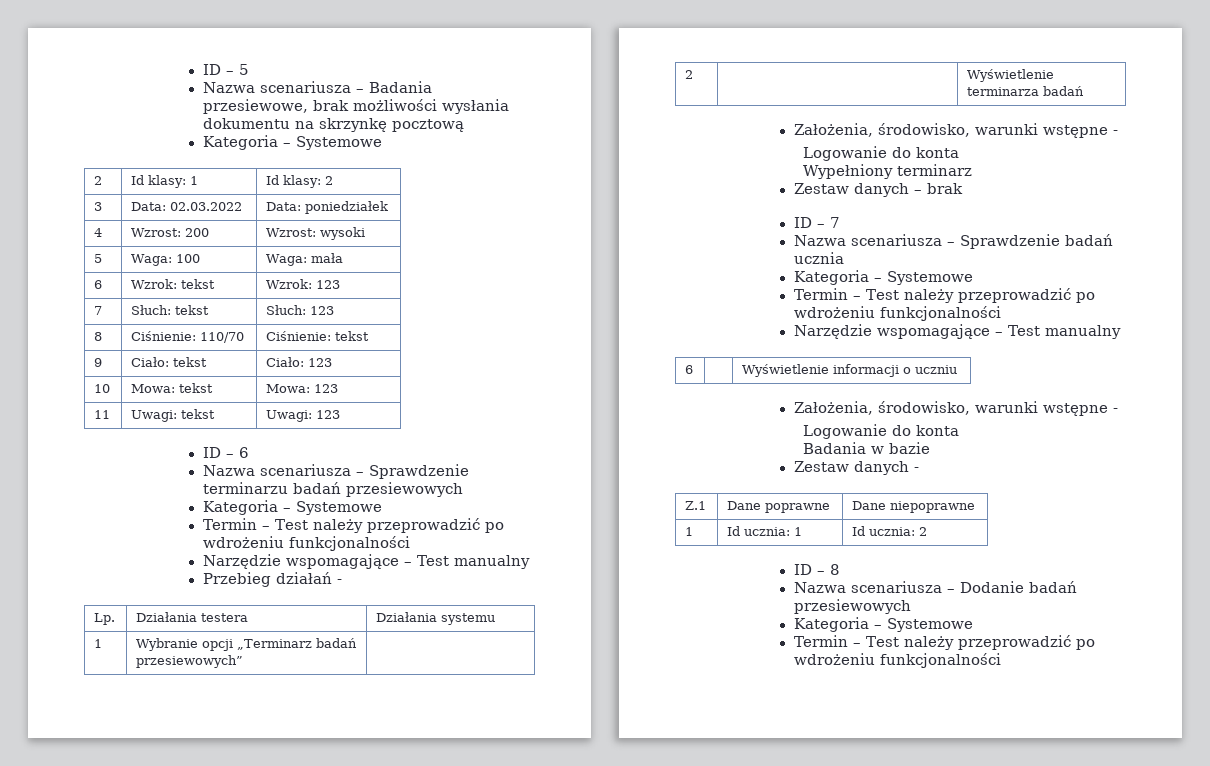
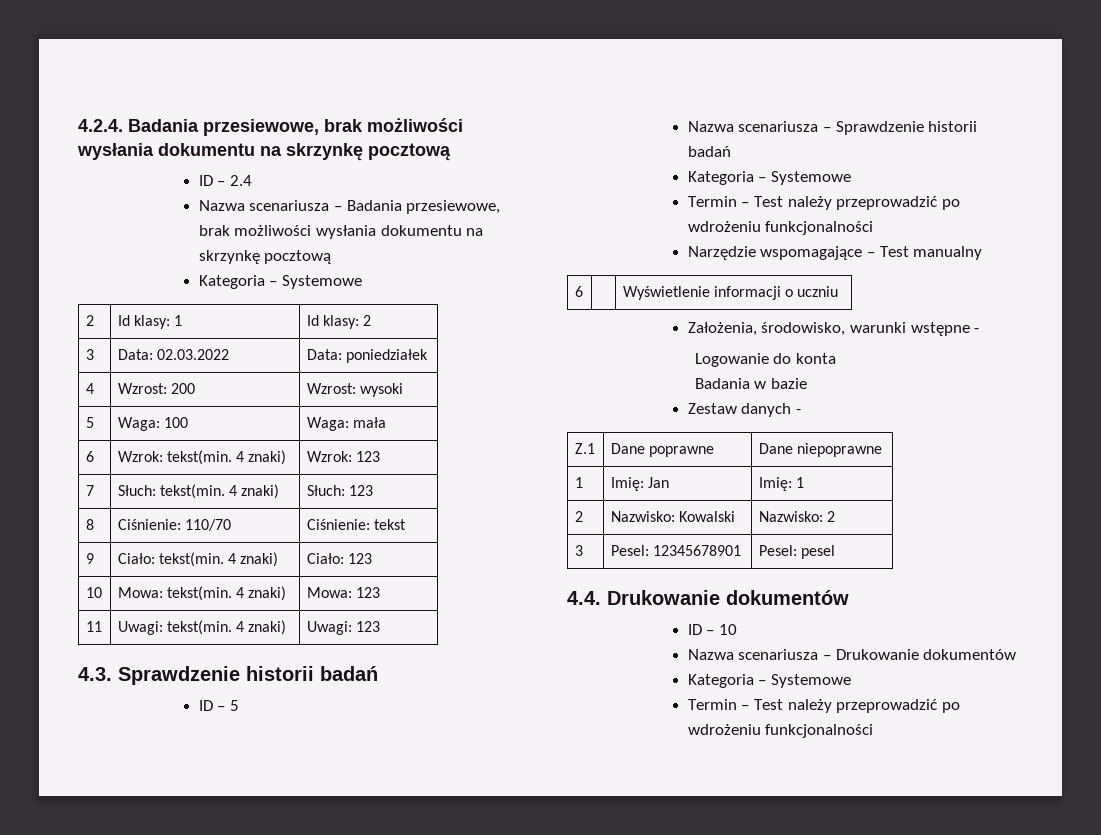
- ID – 5
+ 4.2.4. Badania przesiewowe, brak możliwości wysłania dokumentu na skrzynkę pocztową
+ ID – 2.4
- 6 | Wzrok: tekst | Wzrok: 123
+ 6 | Wzrok: tekst(min. 4 znaki) | Wzrok: 123
- 7 | Słuch: tekst | Słuch: 123
+ 7 | Słuch: tekst(min. 4 znaki) | Słuch: 123
- 9 | Ciało: tekst | Ciało: 123
+ 9 | Ciało: tekst(min. 4 znaki) | Ciało: 123
- 10 | Mowa: tekst | Mowa: 123
+ 10 | Mowa: tekst(min. 4 znaki) | Mowa: 123
- 11 | Uwagi: tekst | Uwagi: 123
+ 11 | Uwagi: tekst(min. 4 znaki) | Uwagi: 123
- ID – 6
- Nazwa scenariusza – Sprawdzenie terminarzu badań przesiewowych
- Kategoria – Systemowe
- Termin – Test należy przeprowadzić po wdrożeniu funkcjonalności
- Narzędzie wspomagające – Test manualny
- Przebieg działań -
- Lp. | Działania testera | Działania systemu
- 1 | Wybranie opcji „Terminarz badań przesiewowych” |
- 2 | | Wyświetlenie terminarza badań
- Założenia, środowisko, warunki wstępne -
- Logowanie do konta
- Wypełniony terminarz
- Zestaw danych – brak
- ID – 7
- Nazwa scenariusza – Sprawdzenie badań ucznia
+ 4.3. Sprawdzenie historii badań
+ ID – 5
+ Nazwa scenariusza – Sprawdzenie historii badań
- 1 | Id ucznia: 1 | Id ucznia: 2
- ID – 8
- Nazwa scenariusza – Dodanie badań przesiewowych
+ 1 | Imię: Jan | Imię: 1
+ 2 | Nazwisko: Kowalski | Nazwisko: 2
+ 3 | Pesel: 12345678901 | Pesel: pesel
+ 4.4. Drukowanie dokumentów
+ ID – 10
+ Nazwa scenariusza – Drukowanie dokumentów

